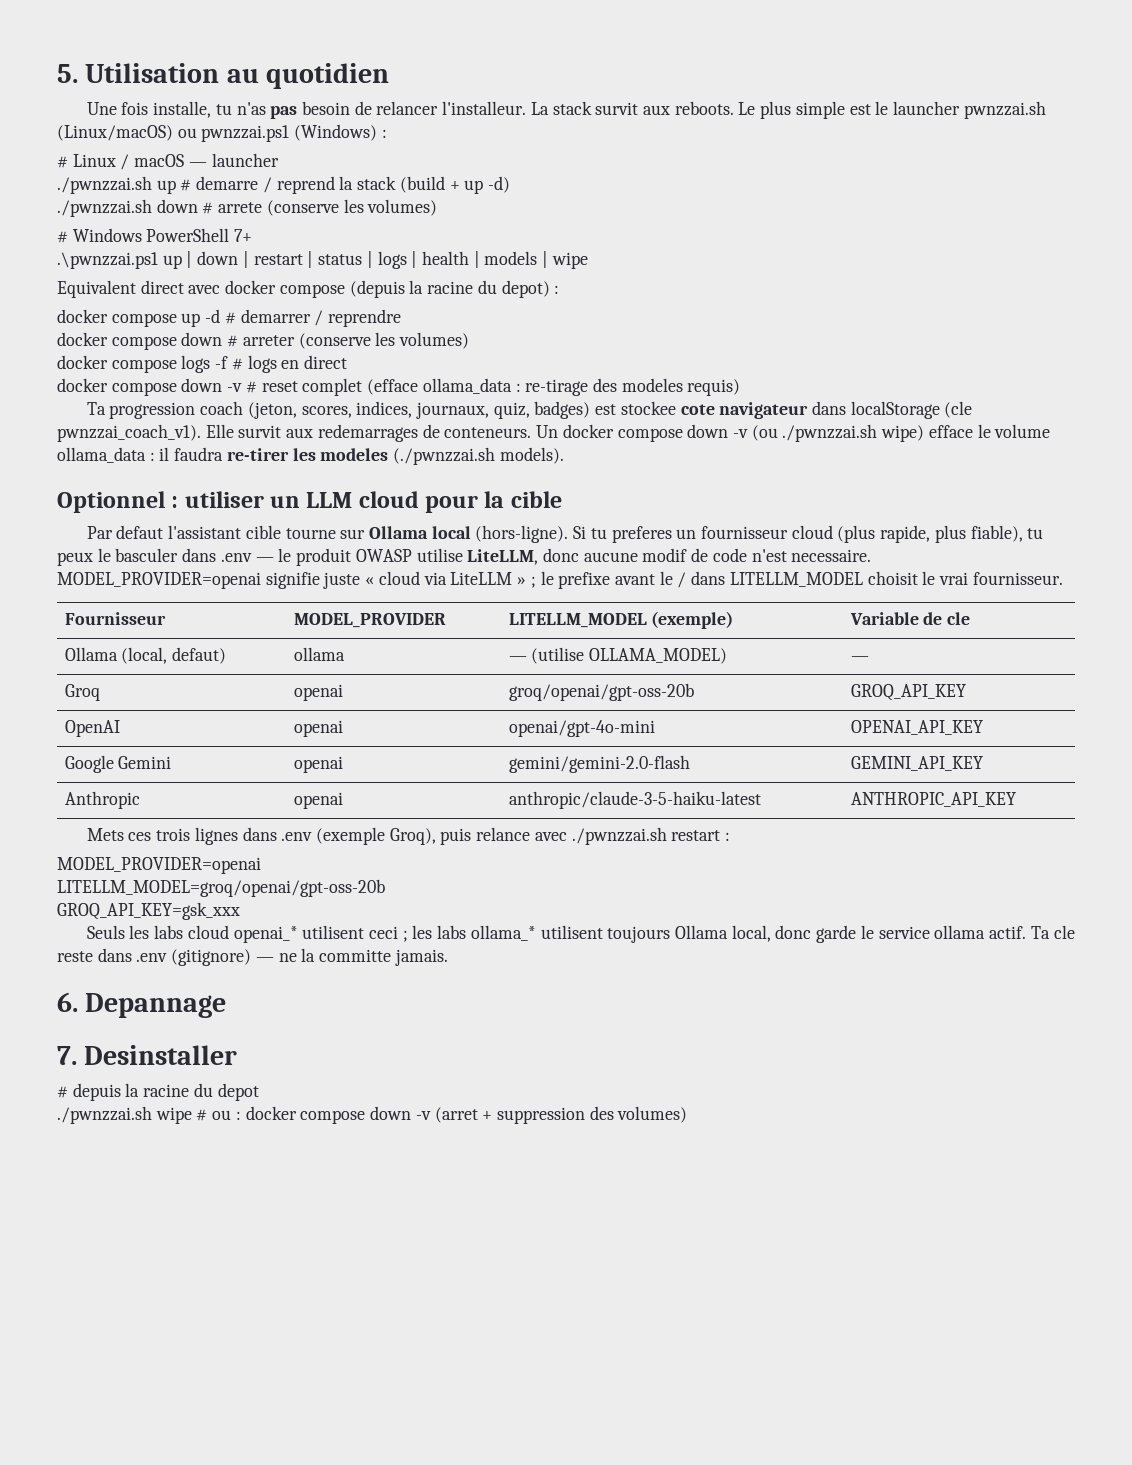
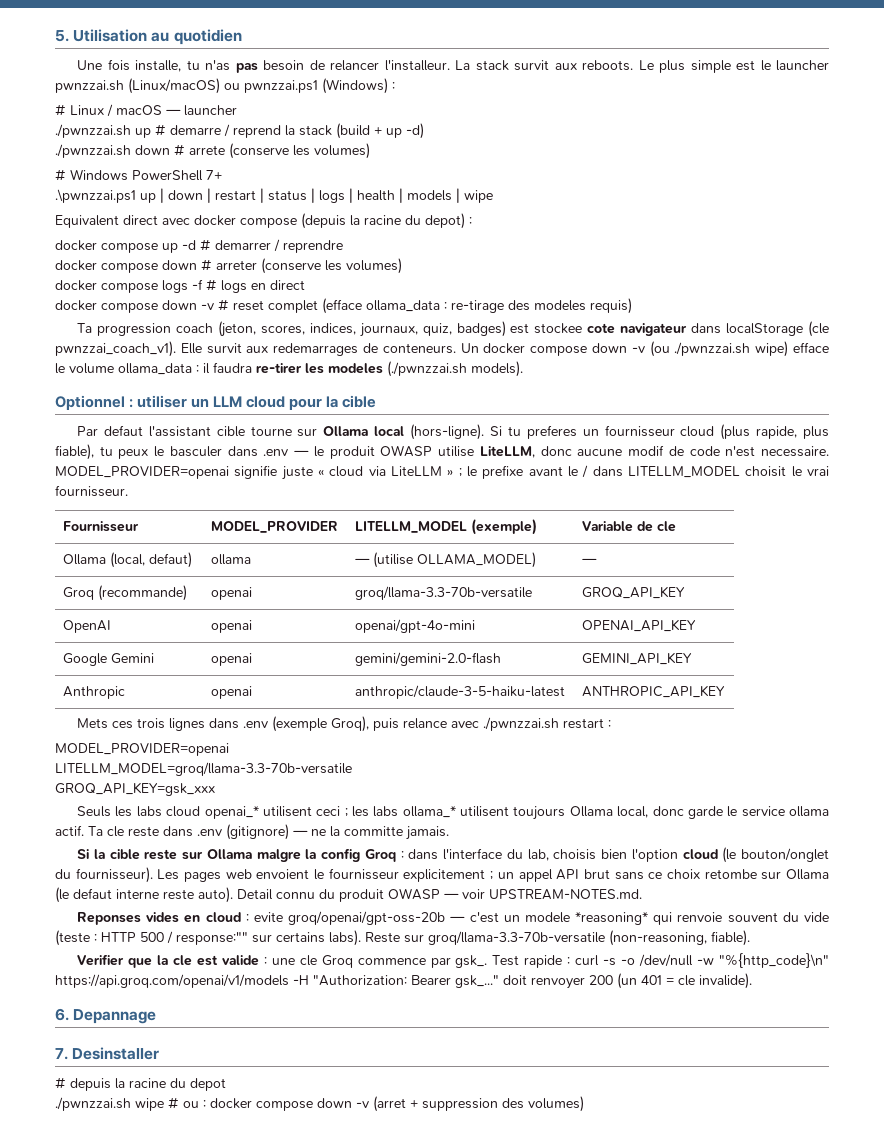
- Groq | openai | groq/openai/gpt-oss-20b | GROQ_API_KEY
+ Groq (recommande) | openai | groq/llama-3.3-70b-versatile | GROQ_API_KEY
- LITELLM_MODEL=groq/openai/gpt-oss-20b
+ LITELLM_MODEL=groq/llama-3.3-70b-versatile
+ Si la cible reste sur Ollama malgre la config Groq : dans l'interface du lab, choisis bien l'option cloud (le bouton/onglet du fournisseur). Les pages web envoient le fournisseur explicitement ; un appel API brut sans ce choix retombe sur Ollama (le defaut interne reste auto). Detail connu du produit OWASP — voir UPSTREAM-NOTES.md.
+ Reponses vides en cloud : evite groq/openai/gpt-oss-20b — c'est un modele *reasoning* qui renvoie souvent du vide (teste : HTTP 500 / response:"" sur certains labs). Reste sur groq/llama-3.3-70b-versatile (non-reasoning, fiable).
+ Verifier que la cle est valide : une cle Groq commence par gsk_. Test rapide : curl -s -o /dev/null -w "%{http_code}\n" https://api.groq.com/openai/v1/models -H "Authorization: Bearer gsk_..." doit renvoyer 200 (un 401 = cle invalide).

